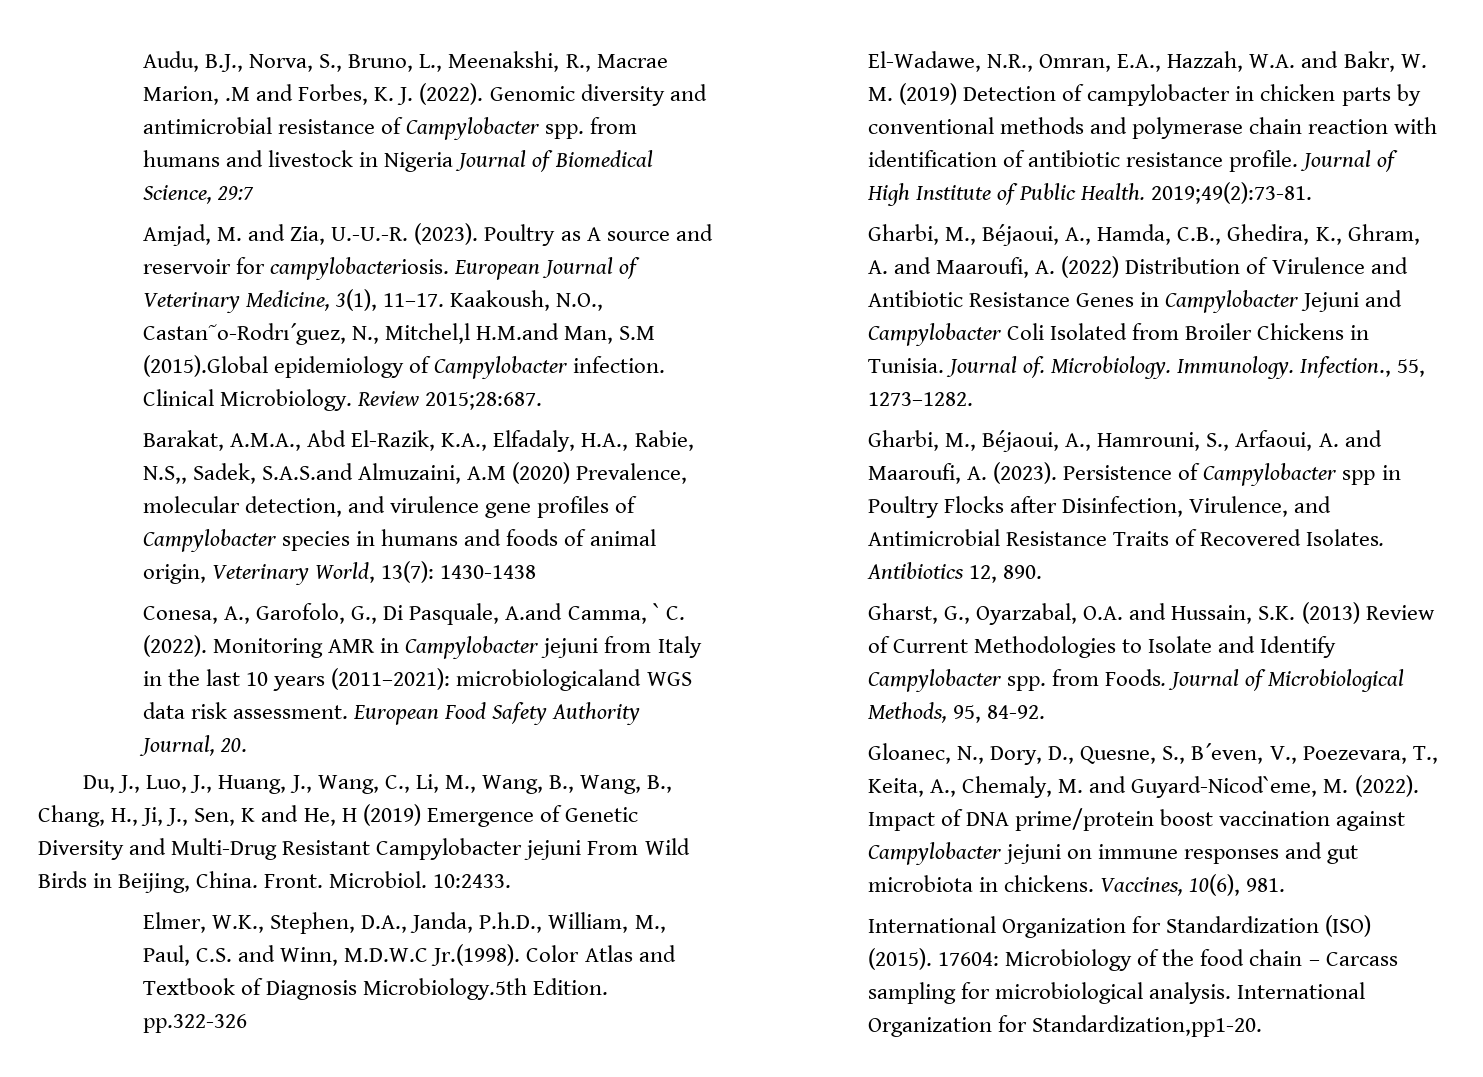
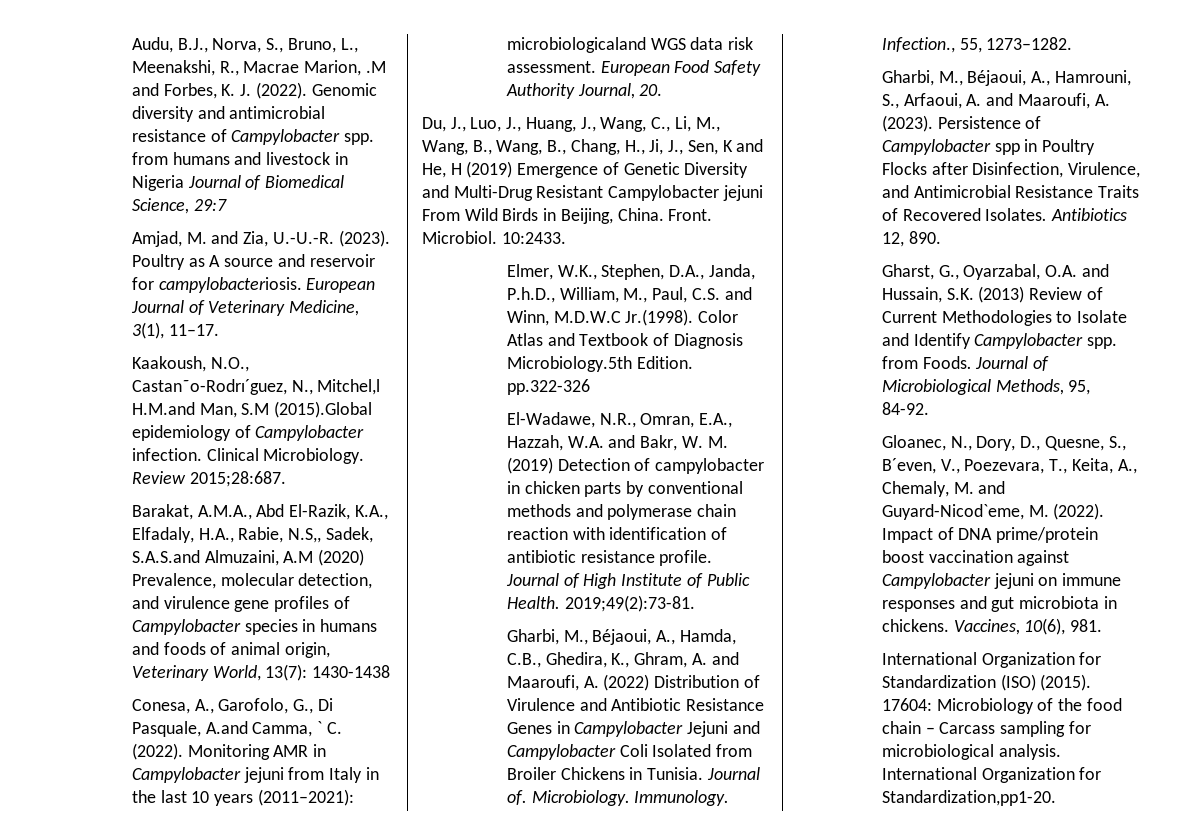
- European Journal of Veterinary Medicine, 3(1), 11–17. Kaakoush, N.O., Castan˜o-Rodrı´guez, N., Mitchel,l H.M.and Man, S.M (2015).Global epidemiology of Campylobacter infection.
+ European Journal of Veterinary Medicine, 3(1), 11–17.
+ Kaakoush, N.O., Castan˜o-Rodrı´guez, N., Mitchel,l H.M.and Man, S.M (2015).Global epidemiology of Campylobacter infection.

